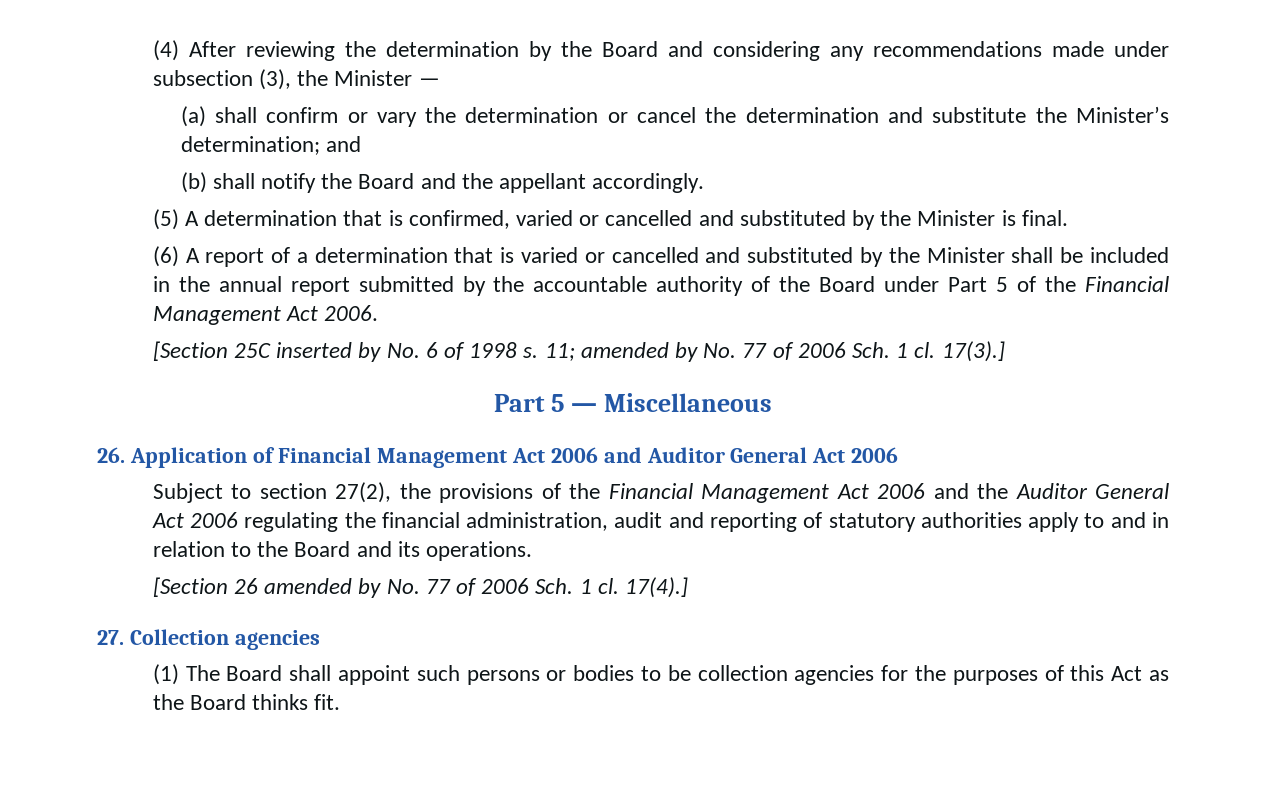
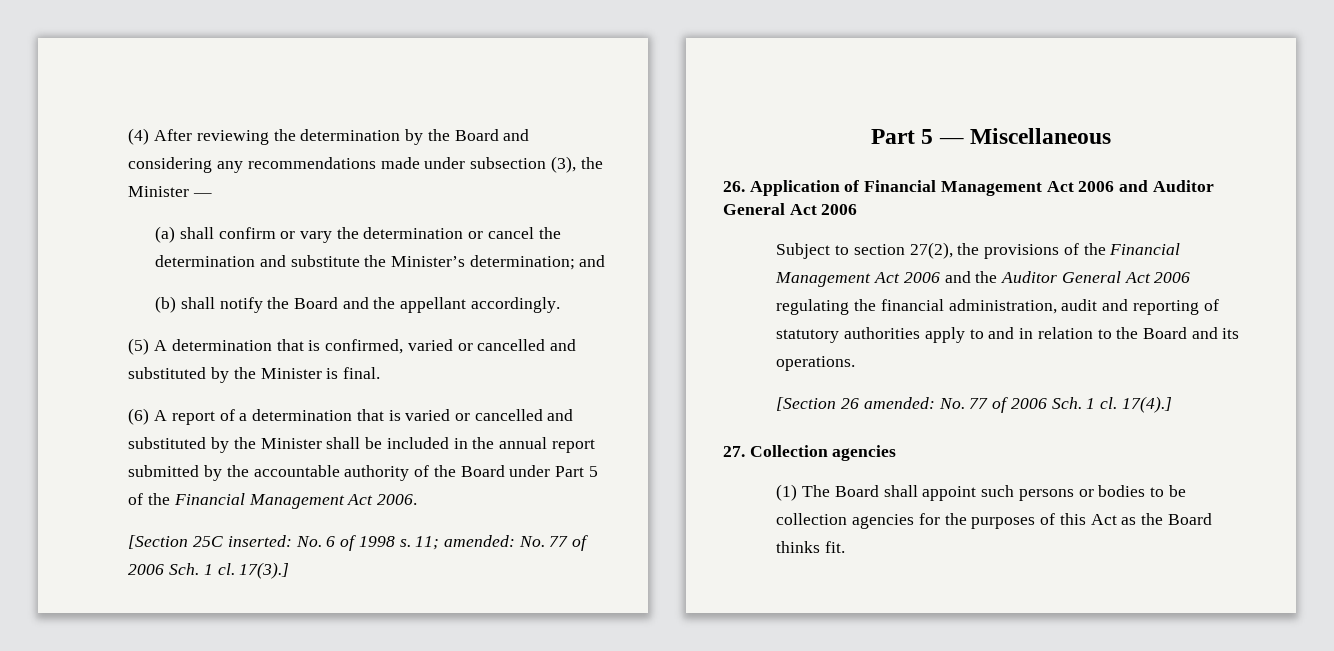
- [Section 25C inserted by No. 6 of 1998 s.
+ [Section 25C inserted: No. 6 of 1998 s.
- 11; amended by No. 77 of 2006 Sch. 1 cl.
+ 11; amended: No. 77 of 2006 Sch. 1 cl.
- [Section 26 amended by No. 77 of 2006 Sch. 1 cl.
+ [Section 26 amended: No. 77 of 2006 Sch. 1 cl.

